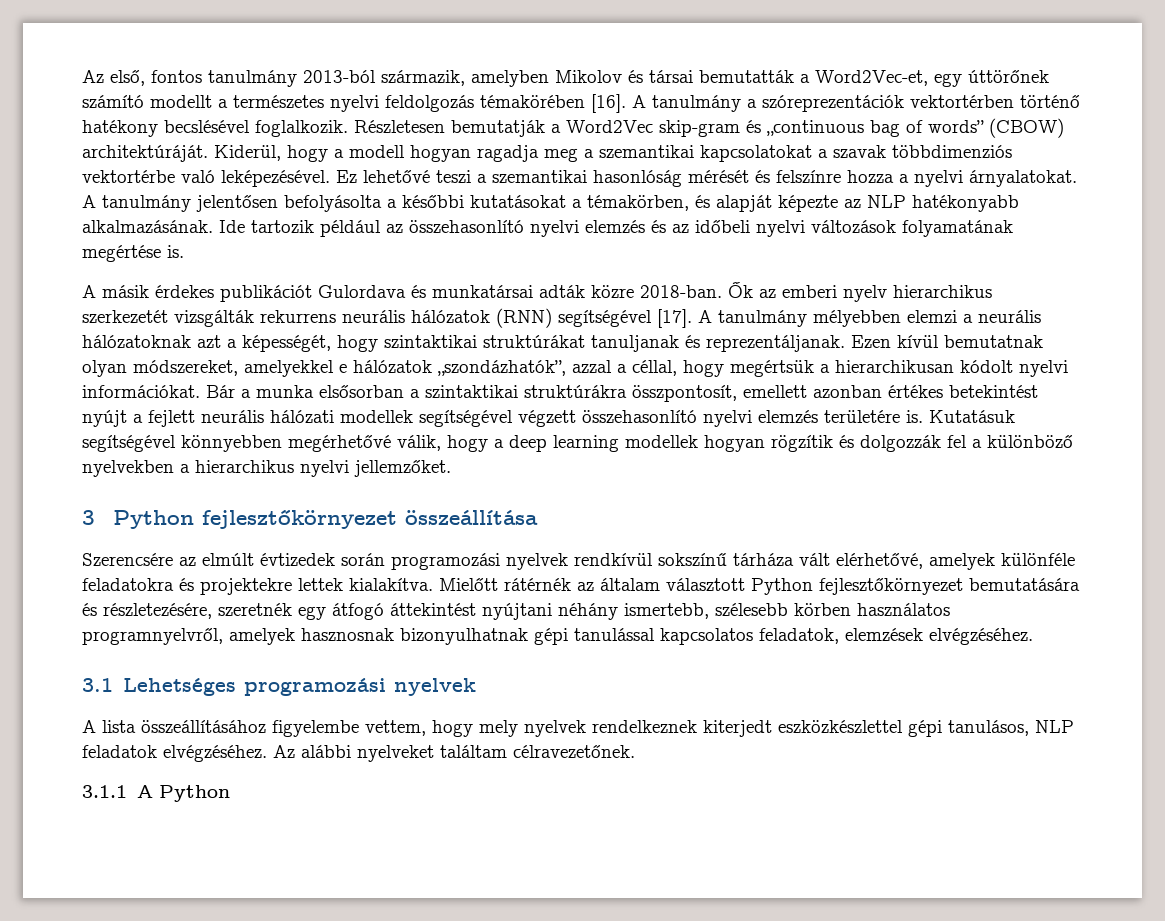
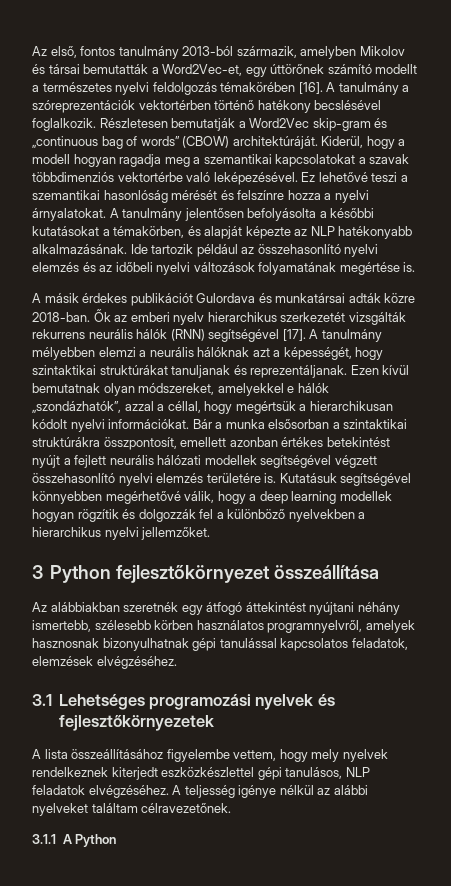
- Ők az emberi nyelv hierarchikus szerkezetét vizsgálták rekurrens neurális hálózatok (RNN) segítségével [17].
+ Ők az emberi nyelv hierarchikus szerkezetét vizsgálták rekurrens neurális hálók (RNN) segítségével [17].
- A tanulmány mélyebben elemzi a neurális hálózatoknak azt a képességét, hogy szintaktikai struktúrákat tanuljanak és reprezentáljanak.
+ A tanulmány mélyebben elemzi a neurális hálóknak azt a képességét, hogy szintaktikai struktúrákat tanuljanak és reprezentáljanak.
- Ezen kívül bemutatnak olyan módszereket, amelyekkel e hálózatok „szondázhatók”, azzal a céllal, hogy megértsük a hierarchikusan kódolt nyelvi információkat.
+ Ezen kívül bemutatnak olyan módszereket, amelyekkel e hálók „szondázhatók”, azzal a céllal, hogy megértsük a hierarchikusan kódolt nyelvi információkat.
- Szerencsére az elmúlt évtizedek során programozási nyelvek rendkívül sokszínű tárháza vált elérhetővé, amelyek különféle feladatokra és projektekre lettek kialakítva. Mielőtt rátérnék az általam választott Python fejlesztőkörnyezet bemutatására és részletezésére, szeretnék egy átfogó áttekintést nyújtani néhány ismertebb, szélesebb körben használatos programnyelvről, amelyek hasznosnak bizonyulhatnak gépi tanulással kapcsolatos feladatok, elemzések elvégzéséhez.
+ Az alábbiakban szeretnék egy átfogó áttekintést nyújtani néhány ismertebb, szélesebb körben használatos programnyelvről, amelyek hasznosnak bizonyulhatnak gépi tanulással kapcsolatos feladatok, elemzések elvégzéséhez.
- 3.1 Lehetséges programozási nyelvek
+ 3.1 Lehetséges programozási nyelvek és fejlesztőkörnyezetek
- Az alábbi nyelveket találtam célravezetőnek.
+ A teljesség igénye nélkül az alábbi nyelveket találtam célravezetőnek.

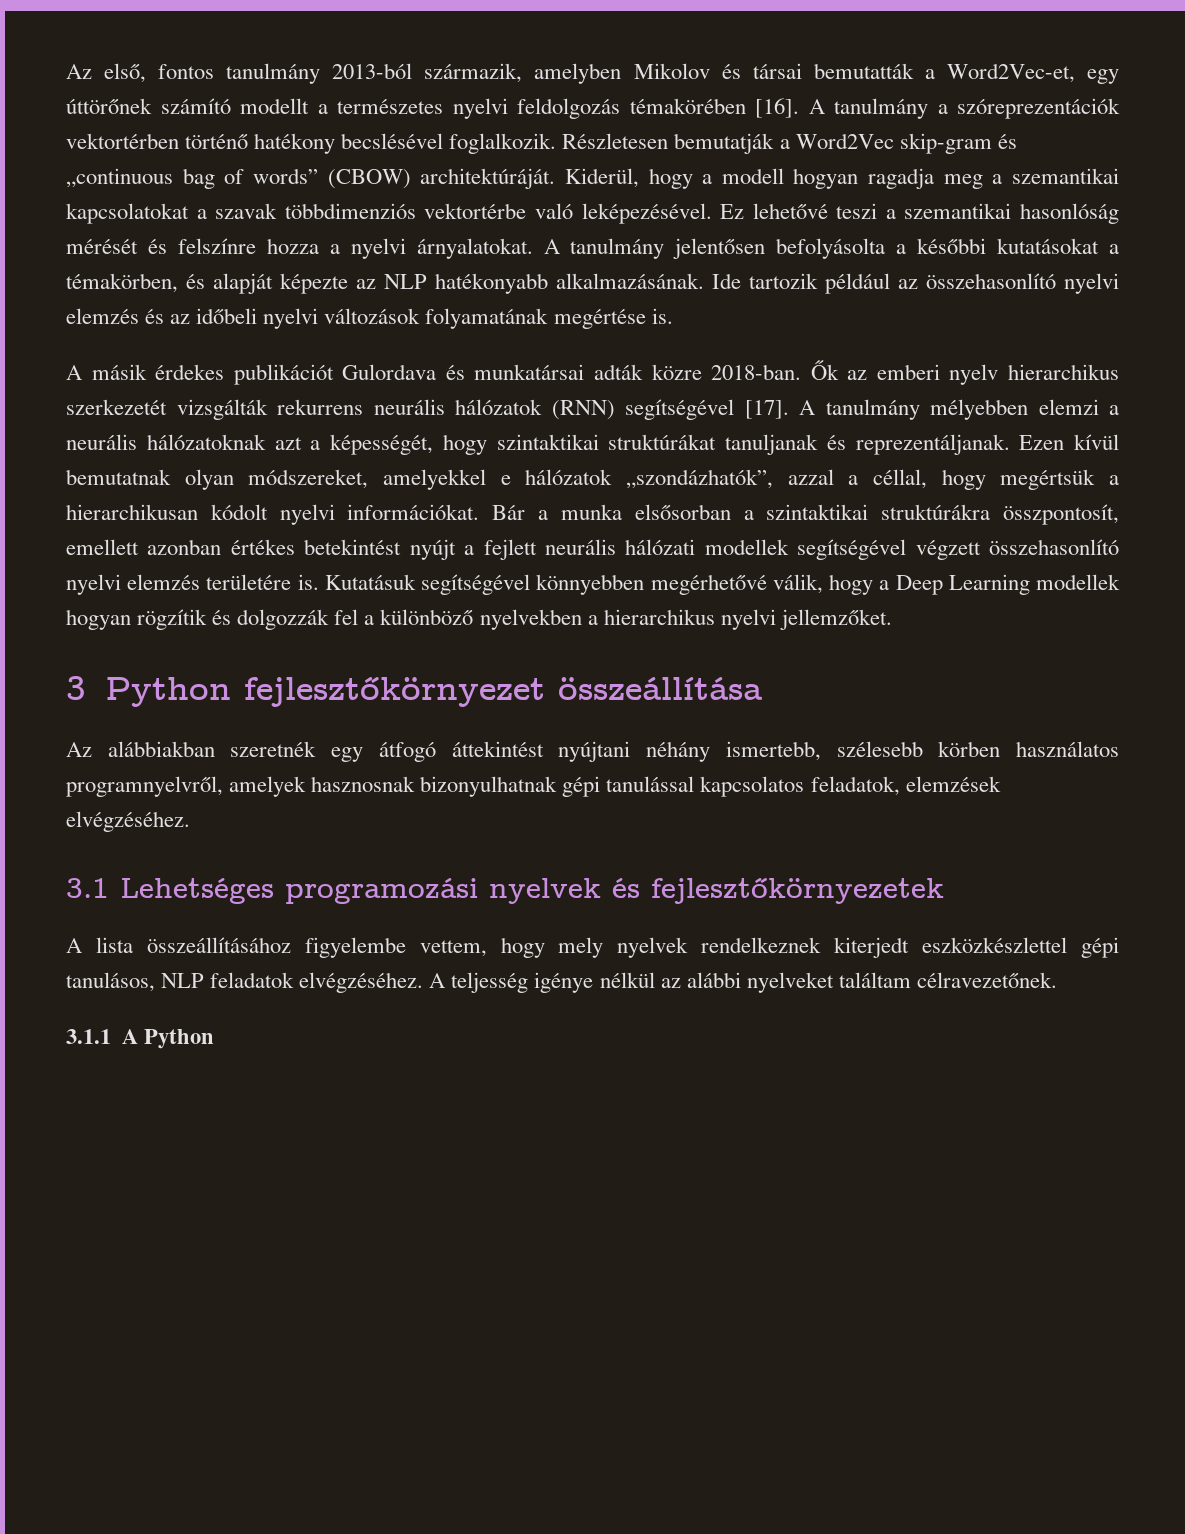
- Ők az emberi nyelv hierarchikus szerkezetét vizsgálták rekurrens neurális hálók (RNN) segítségével [17].
+ Ők az emberi nyelv hierarchikus szerkezetét vizsgálták rekurrens neurális hálózatok (RNN) segítségével [17].
- A tanulmány mélyebben elemzi a neurális hálóknak azt a képességét, hogy szintaktikai struktúrákat tanuljanak és reprezentáljanak.
+ A tanulmány mélyebben elemzi a neurális hálózatoknak azt a képességét, hogy szintaktikai struktúrákat tanuljanak és reprezentáljanak.
- Ezen kívül bemutatnak olyan módszereket, amelyekkel e hálók „szondázhatók”, azzal a céllal, hogy megértsük a hierarchikusan kódolt nyelvi információkat.
+ Ezen kívül bemutatnak olyan módszereket, amelyekkel e hálózatok „szondázhatók”, azzal a céllal, hogy megértsük a hierarchikusan kódolt nyelvi információkat.
- Kutatásuk segítségével könnyebben megérhetővé válik, hogy a deep learning modellek hogyan rögzítik és dolgozzák fel a különböző nyelvekben a hierarchikus nyelvi jellemzőket.
+ Kutatásuk segítségével könnyebben megérhetővé válik, hogy a Deep Learning modellek hogyan rögzítik és dolgozzák fel a különböző nyelvekben a hierarchikus nyelvi jellemzőket.

